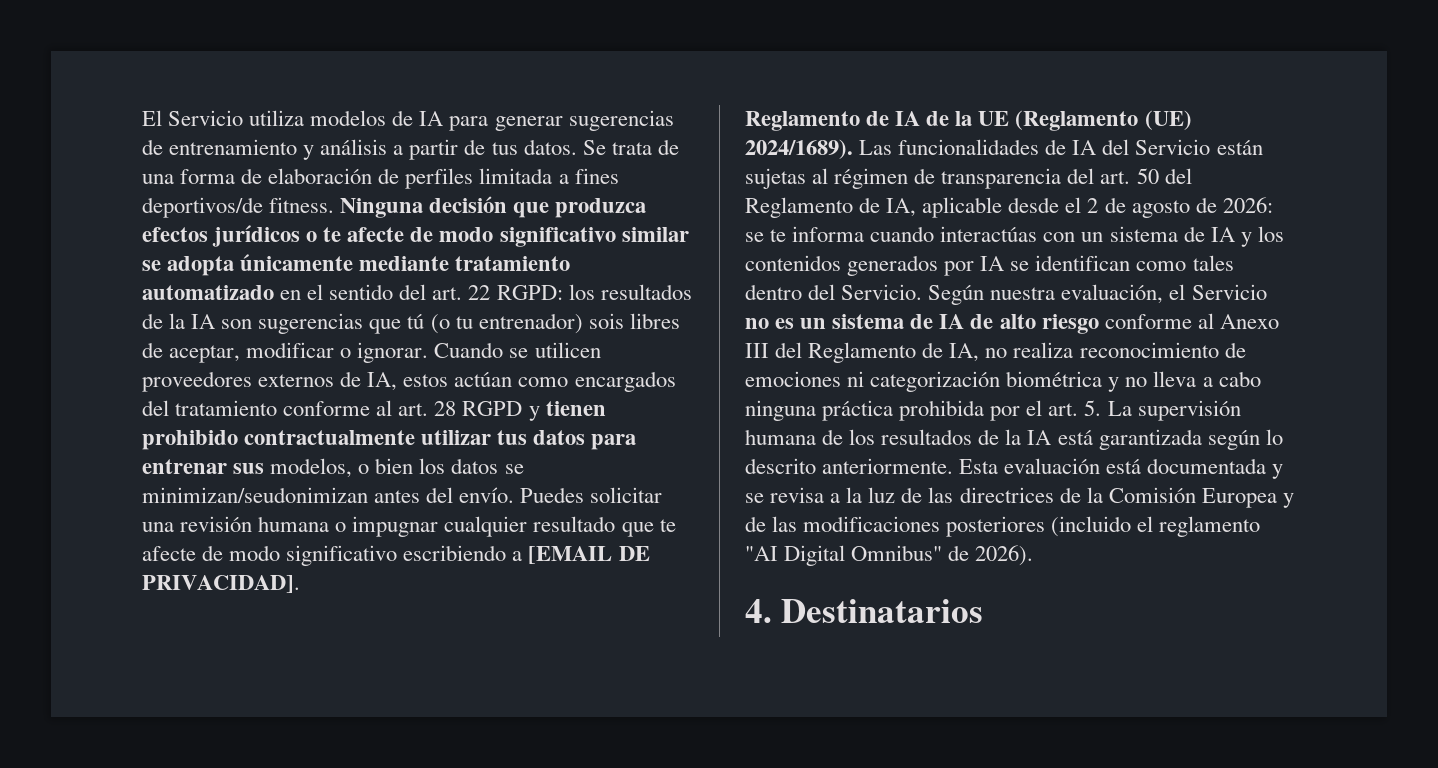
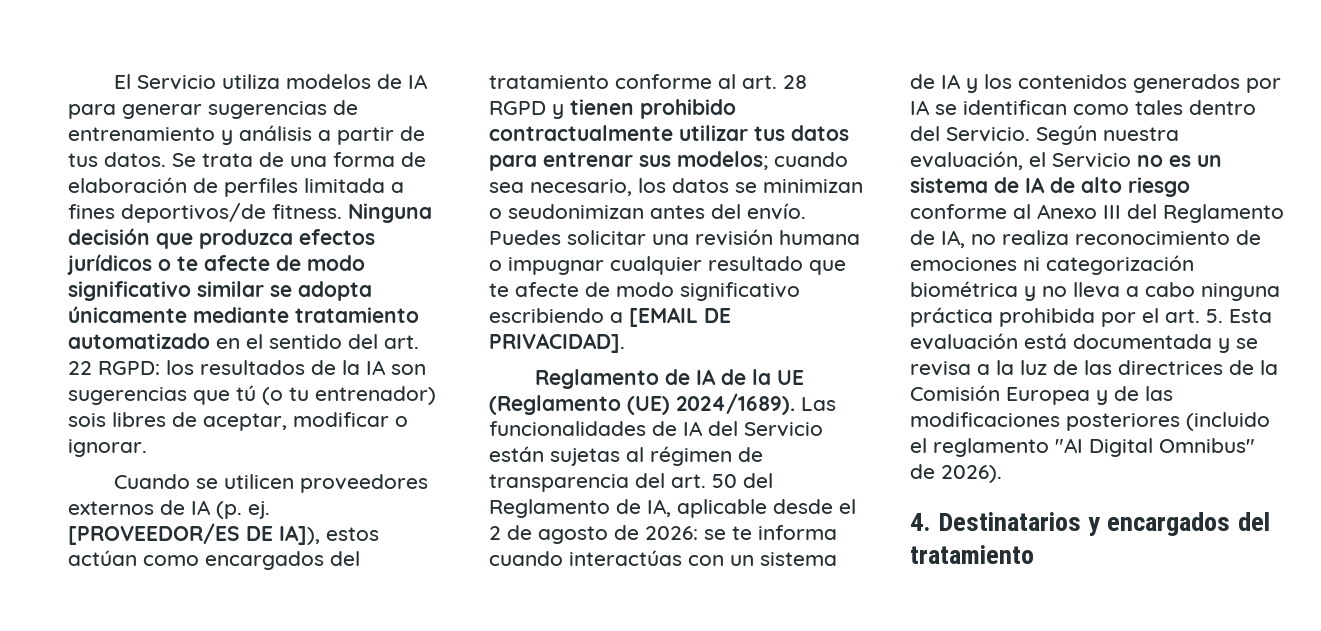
- los resultados de la IA son sugerencias que tú (o tu entrenador) sois libres de aceptar, modificar o ignorar. Cuando se utilicen proveedores externos de IA, estos actúan como encargados del tratamiento conforme al art. 28 RGPD y tienen prohibido contractualmente utilizar tus datos para entrenar sus modelos, o bien los datos se minimizan/seudonimizan antes del envío.
+ los resultados de la IA son sugerencias que tú (o tu entrenador) sois libres de aceptar, modificar o ignorar.
+ Cuando se utilicen proveedores externos de IA (p. ej. [PROVEEDOR/ES DE IA]), estos actúan como encargados del tratamiento conforme al art. 28 RGPD y tienen prohibido contractualmente utilizar tus datos para entrenar sus modelos; cuando sea necesario, los datos se minimizan o seudonimizan antes del envío.
- Según nuestra evaluación, el Servicio no es un sistema de IA de alto riesgo conforme al Anexo III del Reglamento de IA, no realiza reconocimiento de emociones ni categorización biométrica y no lleva a cabo ninguna práctica prohibida por el art. 5. La supervisión humana de los resultados de la IA está garantizada según lo descrito anteriormente. Esta evaluación está documentada y se revisa a la luz de las directrices de la Comisión Europea y de las modificaciones posteriores (incluido el reglamento "AI Digital Omnibus" de 2026).
+ Según nuestra evaluación, el Servicio no es un sistema de IA de alto riesgo conforme al Anexo III del Reglamento de IA, no realiza reconocimiento de emociones ni categorización biométrica y no lleva a cabo ninguna práctica prohibida por el art. 5. Esta evaluación está documentada y se revisa a la luz de las directrices de la Comisión Europea y de las modificaciones posteriores (incluido el reglamento "AI Digital Omnibus" de 2026).
- 4. Destinatarios
+ 4. Destinatarios y encargados del tratamiento

